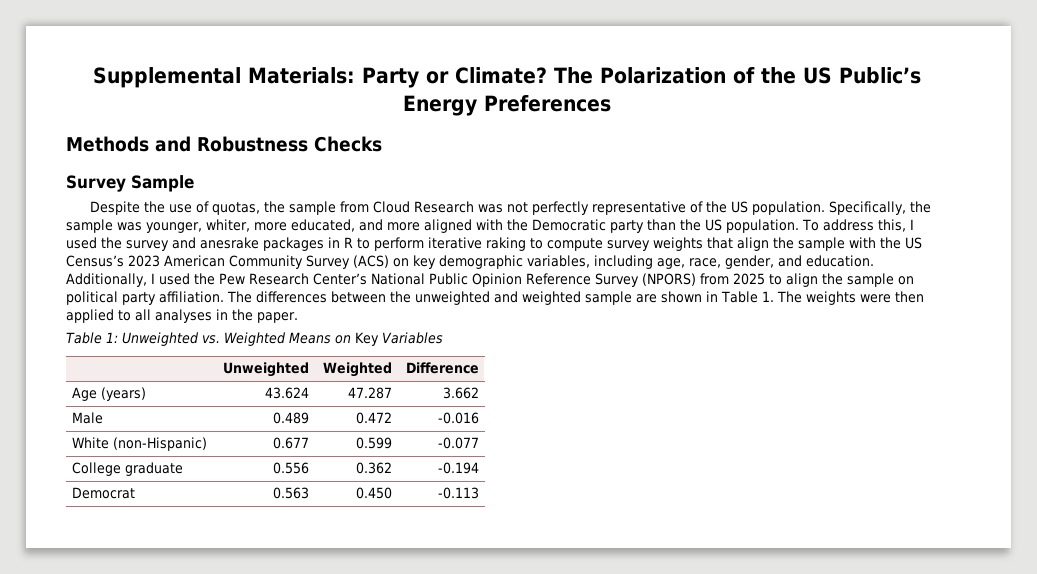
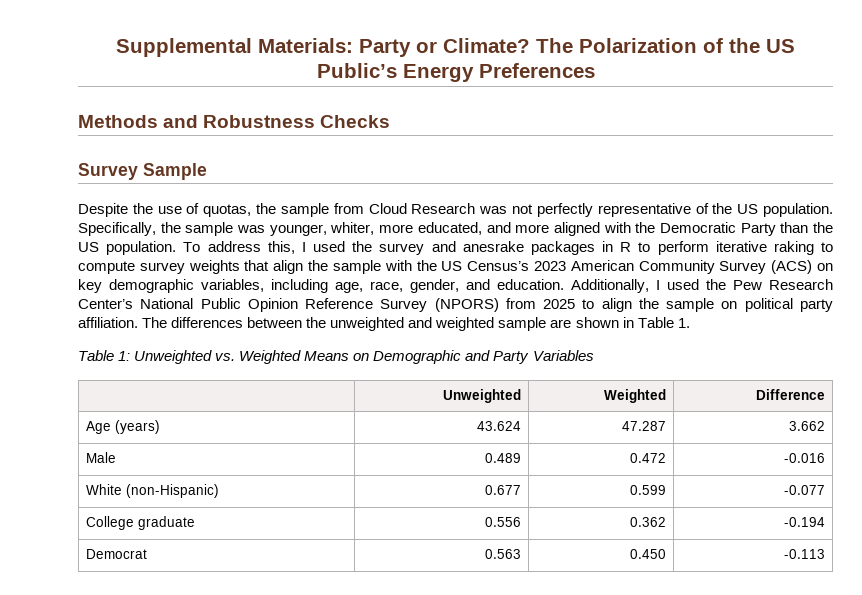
- Specifically, the sample was younger, whiter, more educated, and more aligned with the Democratic party than the US population.
+ Specifically, the sample was younger, whiter, more educated, and more aligned with the Democratic Party than the US population.
- The differences between the unweighted and weighted sample are shown in Table 1. The weights were then applied to all analyses in the paper.
+ The differences between the unweighted and weighted sample are shown in Table 1.
- Table 1: Unweighted vs. Weighted Means on Key Variables
+ Table 1: Unweighted vs. Weighted Means on Demographic and Party Variables

